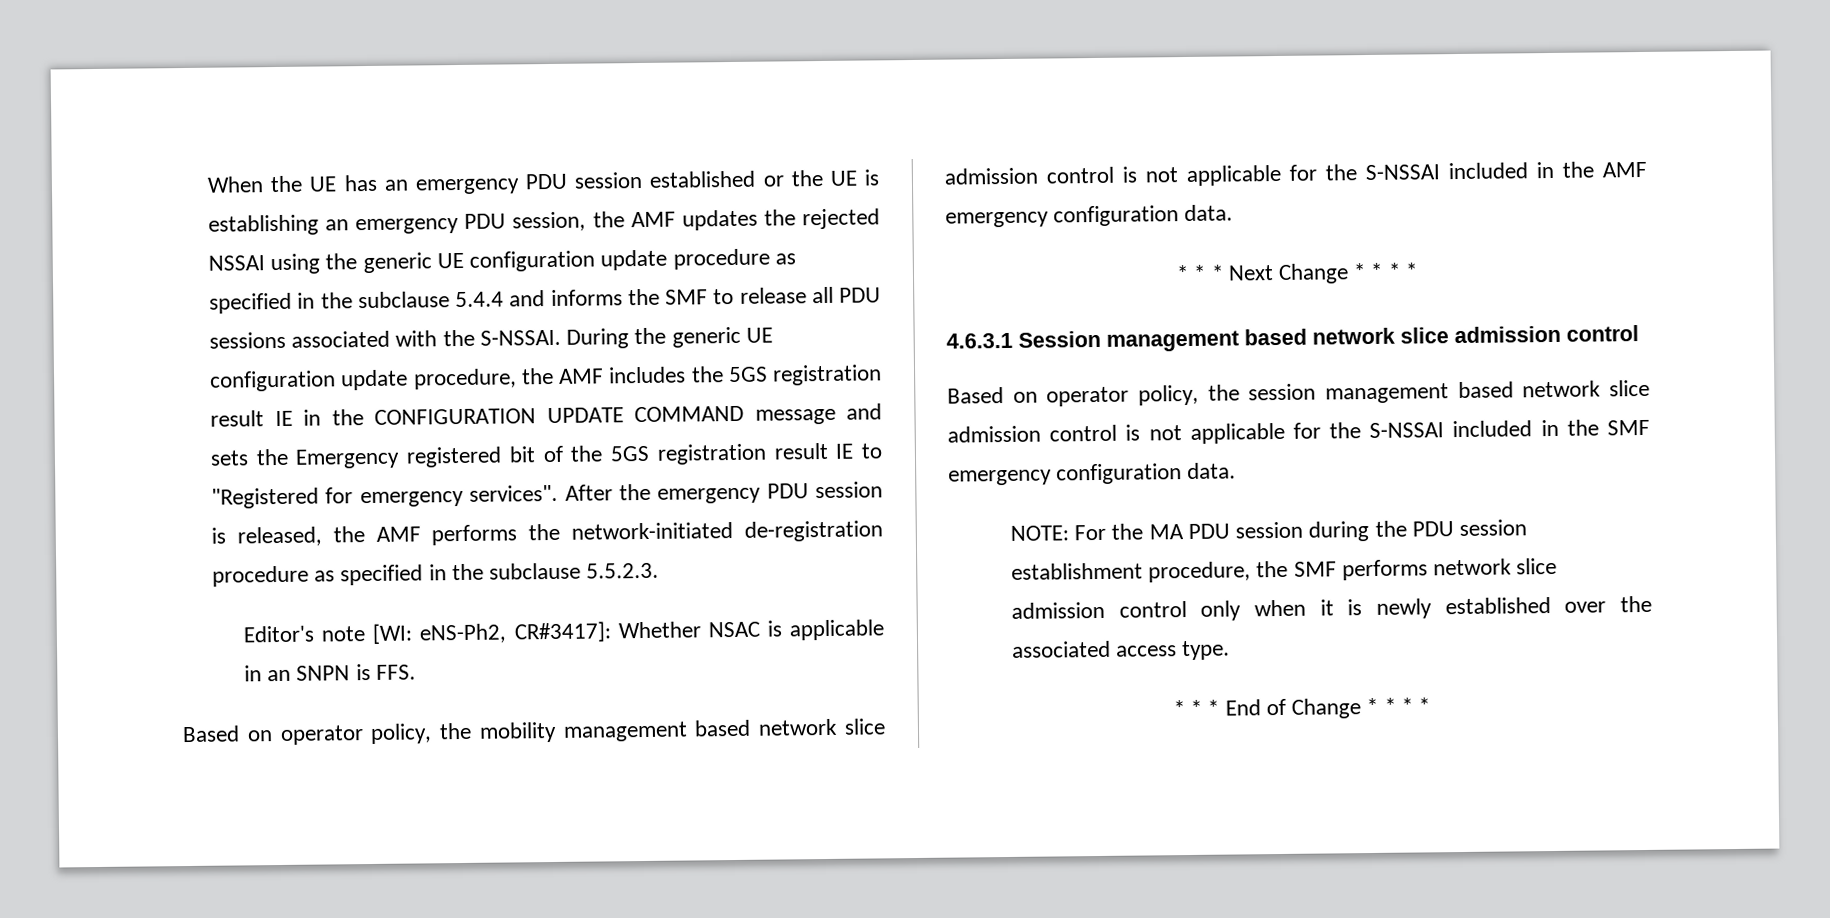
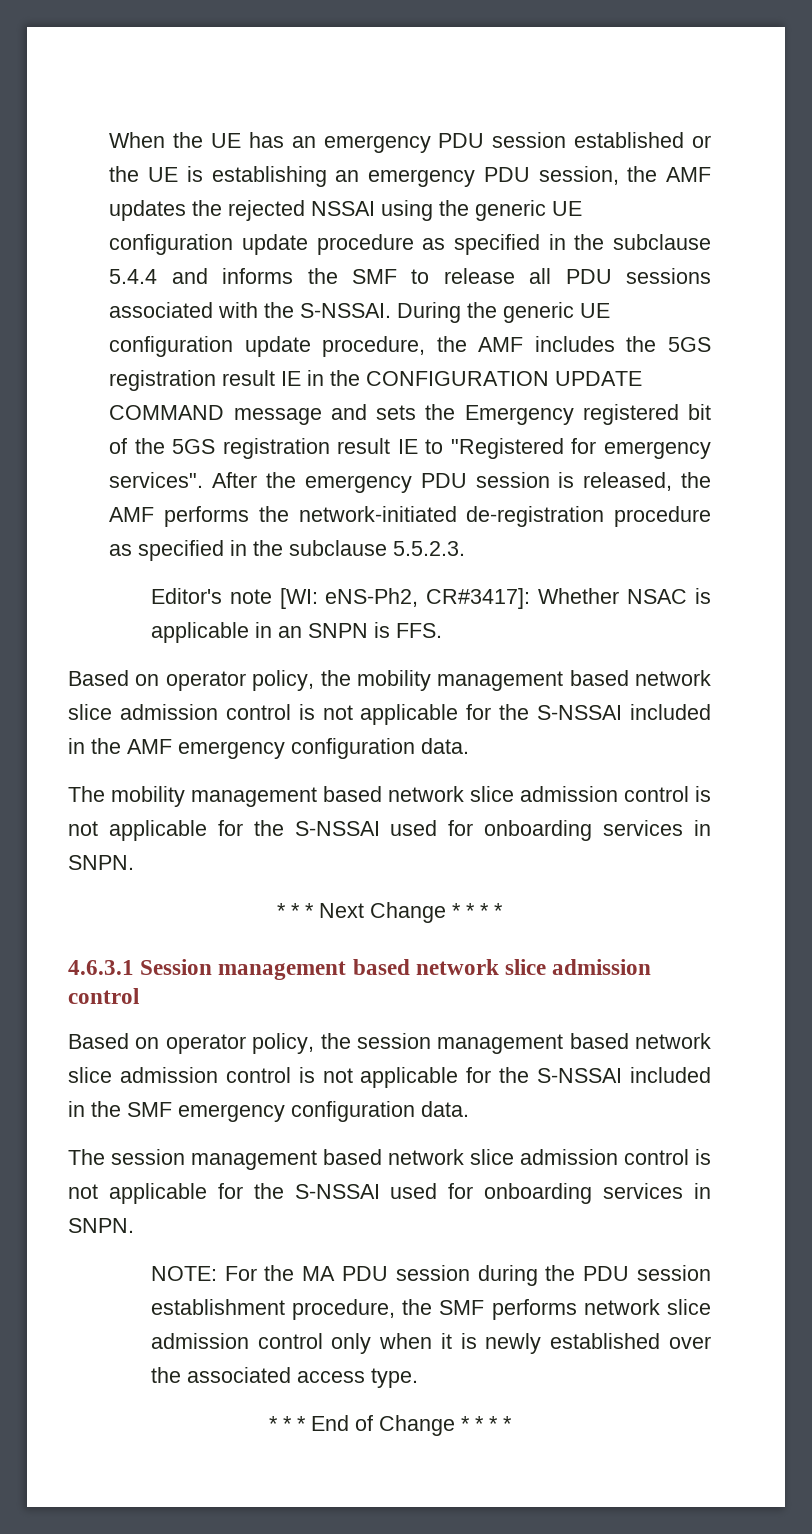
+ The mobility management based network slice admission control is not applicable for the S-NSSAI used for onboarding services in SNPN.
+ The session management based network slice admission control is not applicable for the S-NSSAI used for onboarding services in SNPN.

